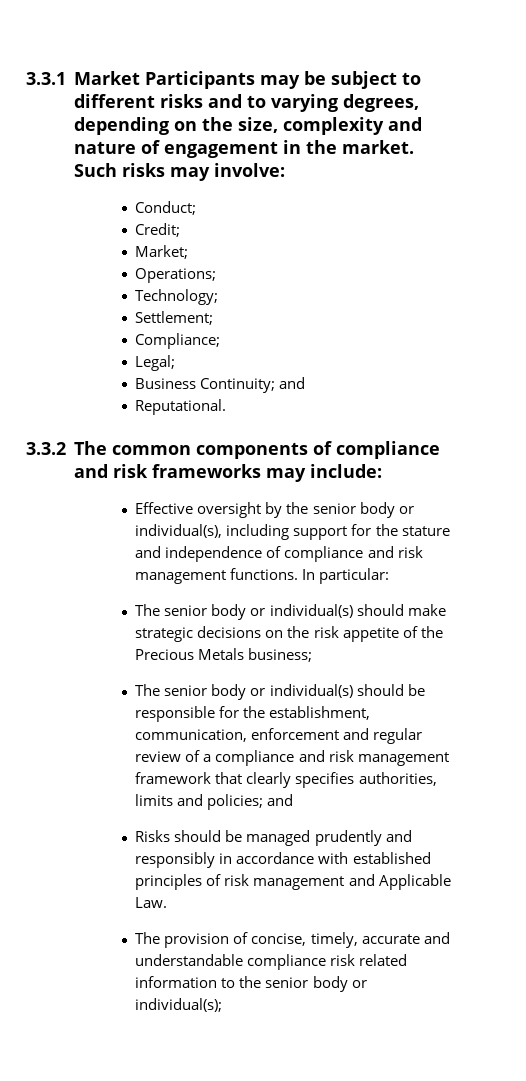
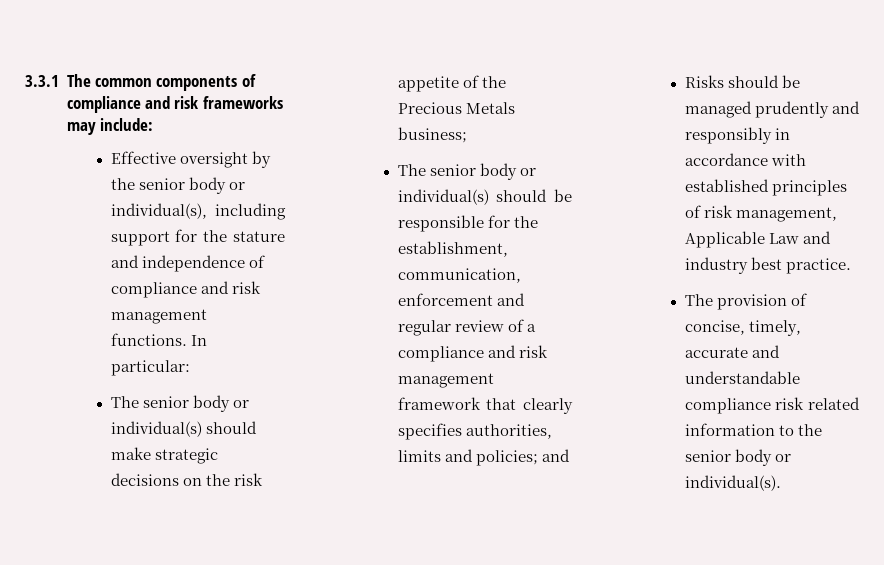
- 3.3.1 Market Participants may be subject to different risks and to varying degrees, depending on the size, complexity and nature of engagement in the market. Such risks may involve:
- Conduct;
- Credit;
- Market;
- Operations;
- Technology;
- Settlement;
- Compliance;
- Legal;
- Business Continuity; and
- Reputational.
- 3.3.2 The common components of compliance and risk frameworks may include:
+ 3.3.1 The common components of compliance and risk frameworks may include:
- Risks should be managed prudently and responsibly in accordance with established principles of risk management and Applicable Law.
+ Risks should be managed prudently and responsibly in accordance with established principles of risk management, Applicable Law and industry best practice.
- The provision of concise, timely, accurate and understandable compliance risk related information to the senior body or individual(s);
+ The provision of concise, timely, accurate and understandable compliance risk related information to the senior body or individual(s).

